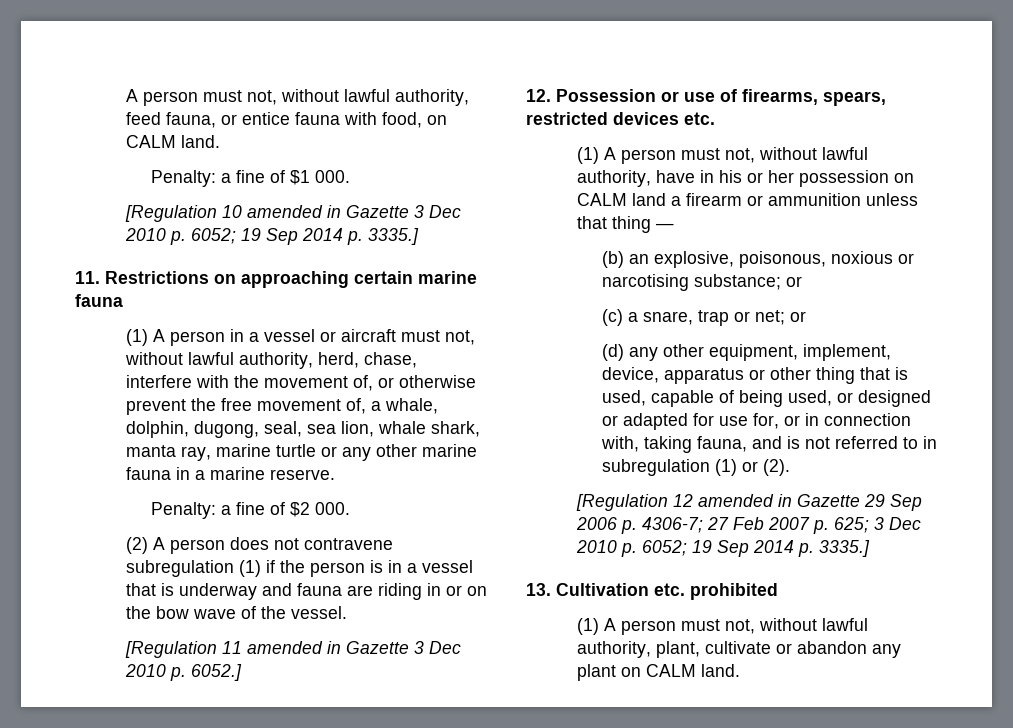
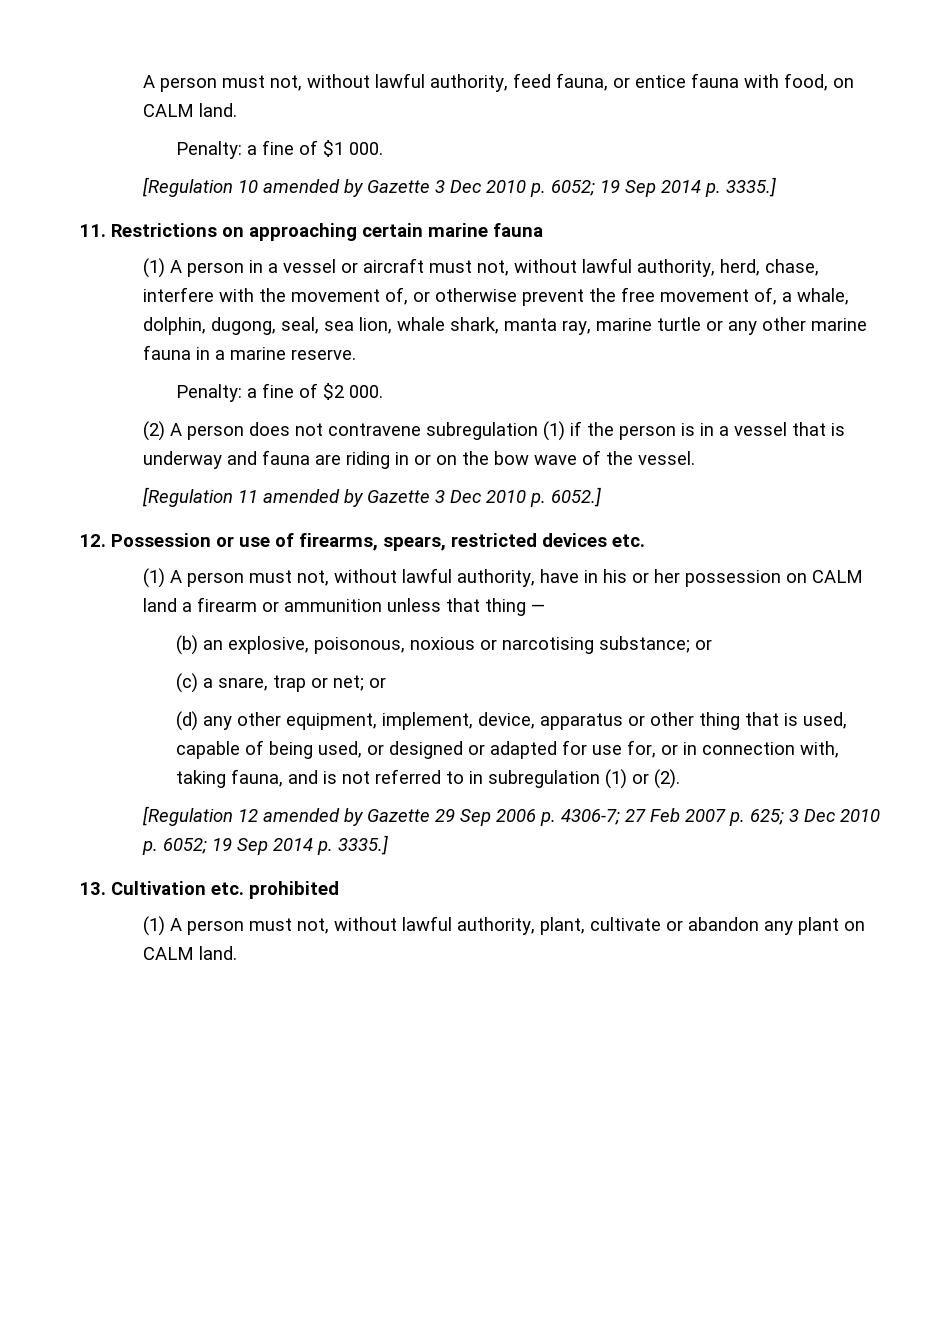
- [Regulation 10 amended in Gazette 3 Dec 2010 p. 6052; 19 Sep 2014 p. 3335.]
+ [Regulation 10 amended by Gazette 3 Dec 2010 p. 6052; 19 Sep 2014 p. 3335.]
- [Regulation 11 amended in Gazette 3 Dec 2010 p. 6052.]
+ [Regulation 11 amended by Gazette 3 Dec 2010 p. 6052.]
- [Regulation 12 amended in Gazette 29 Sep 2006 p. 4306-7; 27 Feb 2007 p. 625; 3 Dec 2010 p. 6052; 19 Sep 2014 p. 3335.]
+ [Regulation 12 amended by Gazette 29 Sep 2006 p. 4306-7; 27 Feb 2007 p. 625; 3 Dec 2010 p. 6052; 19 Sep 2014 p. 3335.]

